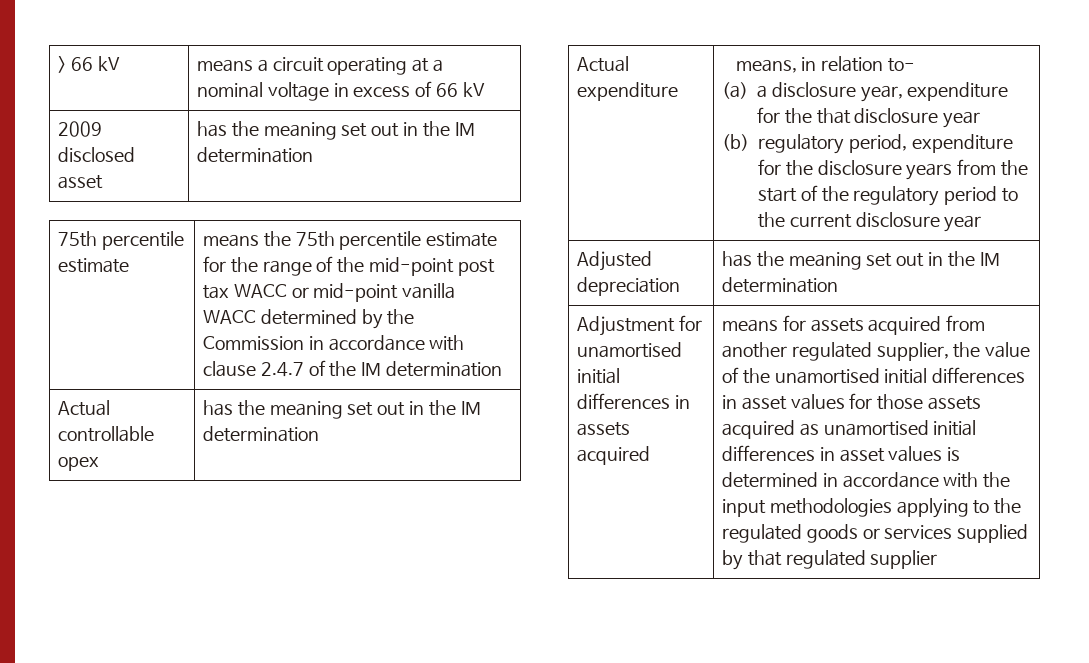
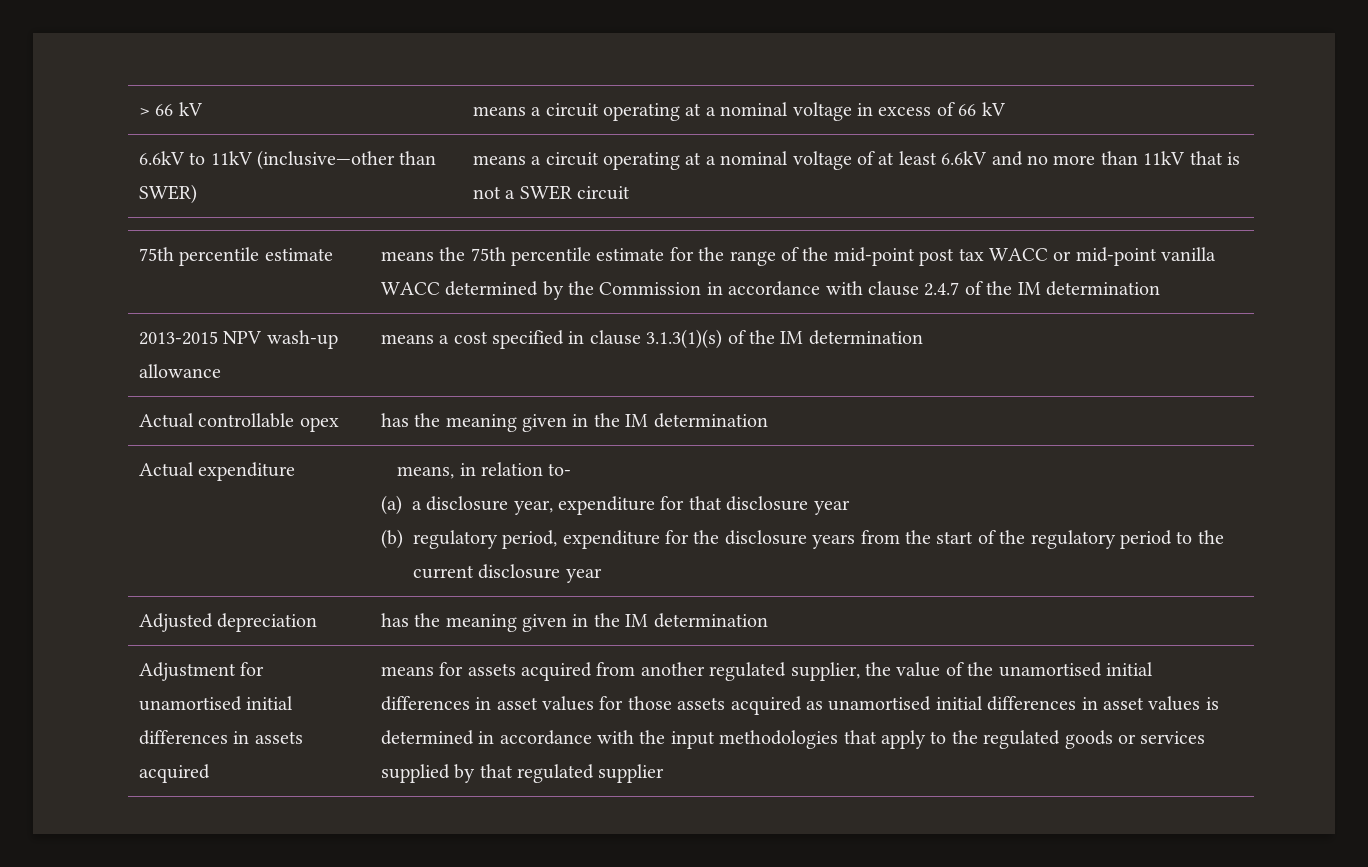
- 2009 disclosed asset | has the meaning set out in the IM determination
+ 6.6kV to 11kV (inclusive—other than SWER) | means a circuit operating at a nominal voltage of at least 6.6kV and no more than 11kV that is not a SWER circuit
+ 2013-2015 NPV wash-up allowance | means a cost specified in clause 3.1.3(1)(s) of the IM determination
- Actual controllable opex | has the meaning set out in the IM determination
+ Actual controllable opex | has the meaning given in the IM determination
  Actual expenditure | means, in relation to-
- (a) a disclosure year, expenditure for the that disclosure year
+ (a) a disclosure year, expenditure for that disclosure year
- Adjusted depreciation | has the meaning set out in the IM determination
+ Adjusted depreciation | has the meaning given in the IM determination
- means for assets acquired from another regulated supplier, the value of the unamortised initial differences in asset values for those assets acquired as unamortised initial differences in asset values is determined in accordance with the input methodologies applying to the regulated goods or services supplied by that regulated supplier
+ means for assets acquired from another regulated supplier, the value of the unamortised initial differences in asset values for those assets acquired as unamortised initial differences in asset values is determined in accordance with the input methodologies that apply to the regulated goods or services supplied by that regulated supplier

